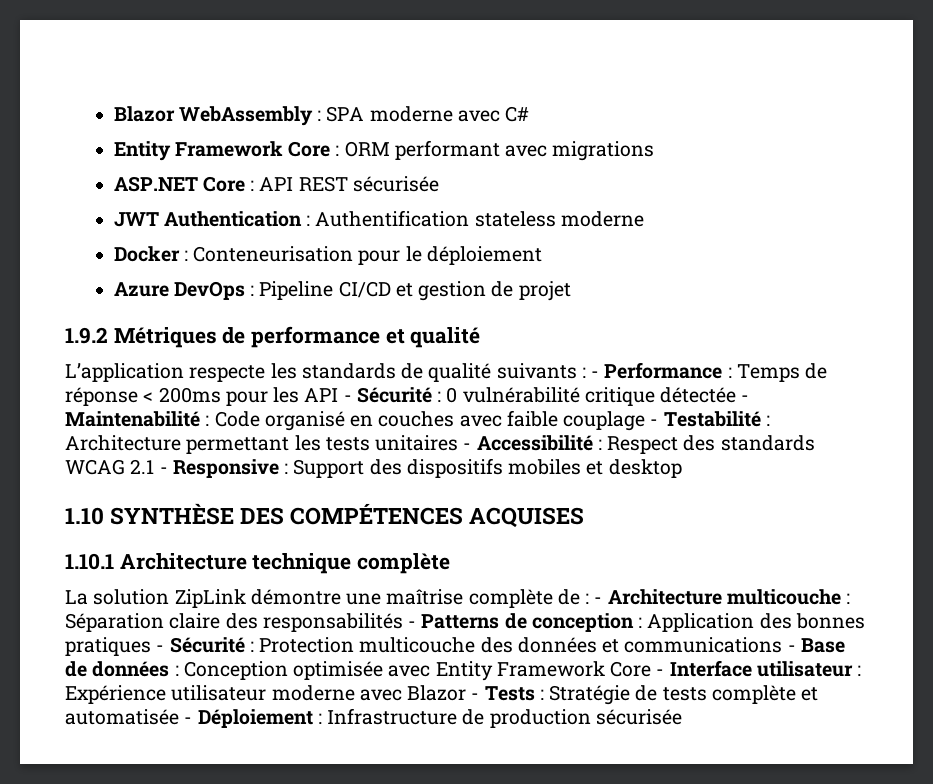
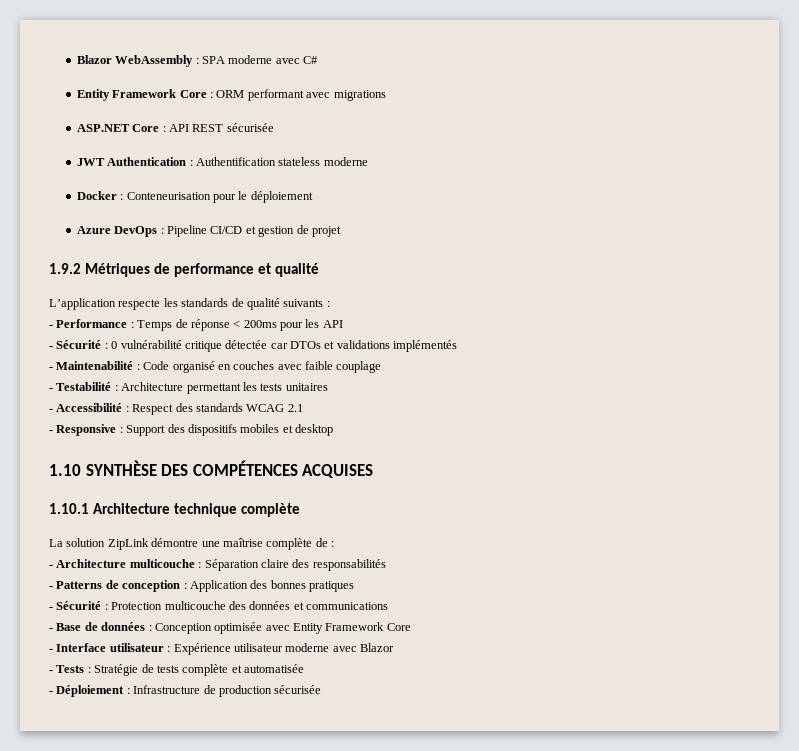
- L’application respecte les standards de qualité suivants : - Performance :
+ L’application respecte les standards de qualité suivants :
+ - Performance :
- Temps de réponse < 200ms pour les API - Sécurité :
+ Temps de réponse < 200ms pour les API
+ - Sécurité :
- 0 vulnérabilité critique détectée - Maintenabilité :
+ 0 vulnérabilité critique détectée car DTOs et validations implémentés
+ - Maintenabilité :
- Code organisé en couches avec faible couplage - Testabilité :
+ Code organisé en couches avec faible couplage
+ - Testabilité :
- Architecture permettant les tests unitaires - Accessibilité :
+ Architecture permettant les tests unitaires
+ - Accessibilité :
- Respect des standards WCAG 2.1 - Responsive :
+ Respect des standards WCAG 2.1
+ - Responsive :
- La solution ZipLink démontre une maîtrise complète de : - Architecture multicouche :
+ La solution ZipLink démontre une maîtrise complète de :
+ - Architecture multicouche :
- Séparation claire des responsabilités - Patterns de conception :
+ Séparation claire des responsabilités
+ - Patterns de conception :
- Application des bonnes pratiques - Sécurité :
+ Application des bonnes pratiques
+ - Sécurité :
- Protection multicouche des données et communications - Base de données :
+ Protection multicouche des données et communications
+ - Base de données :
- Conception optimisée avec Entity Framework Core - Interface utilisateur :
+ Conception optimisée avec Entity Framework Core
+ - Interface utilisateur :
- Expérience utilisateur moderne avec Blazor - Tests :
+ Expérience utilisateur moderne avec Blazor
+ - Tests :
- Stratégie de tests complète et automatisée - Déploiement :
+ Stratégie de tests complète et automatisée
+ - Déploiement :

